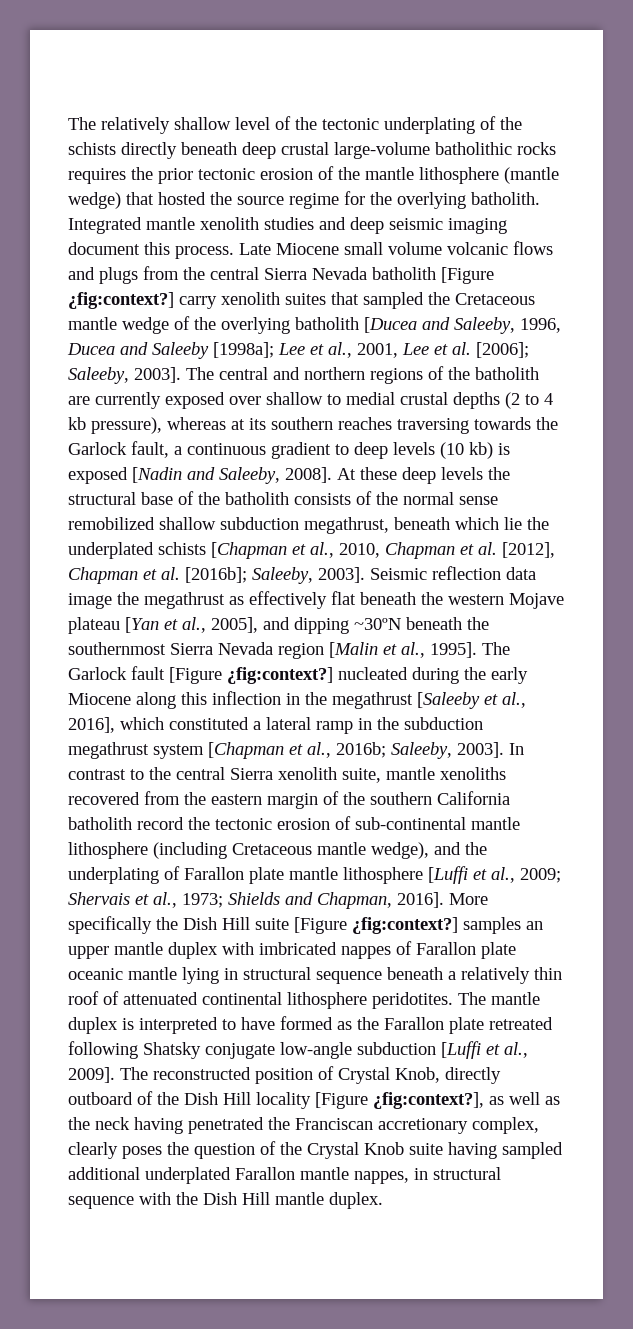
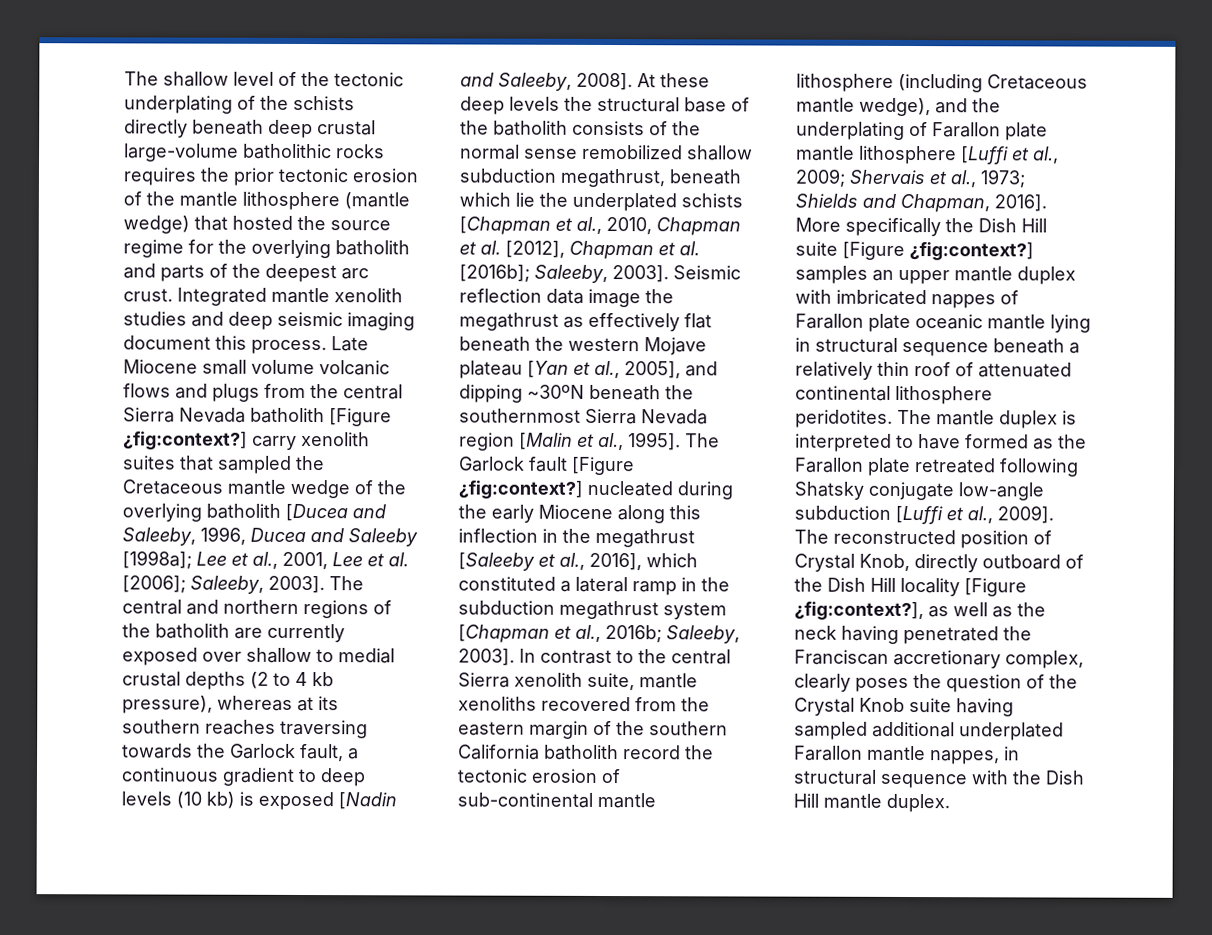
- The relatively shallow level of the tectonic underplating of the schists directly beneath deep crustal large-volume batholithic rocks requires the prior tectonic erosion of the mantle lithosphere (mantle wedge) that hosted the source regime for the overlying batholith.
+ The shallow level of the tectonic underplating of the schists directly beneath deep crustal large-volume batholithic rocks requires the prior tectonic erosion of the mantle lithosphere (mantle wedge) that hosted the source regime for the overlying batholith and parts of the deepest arc crust.

